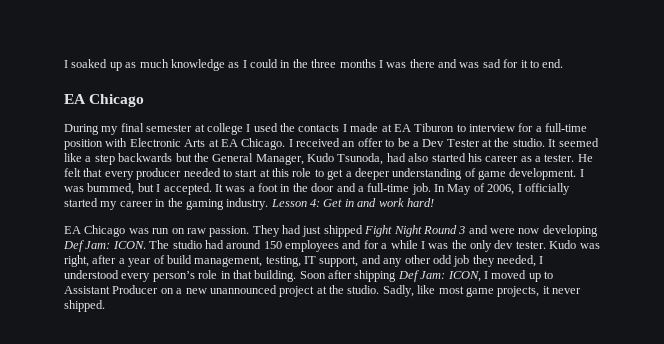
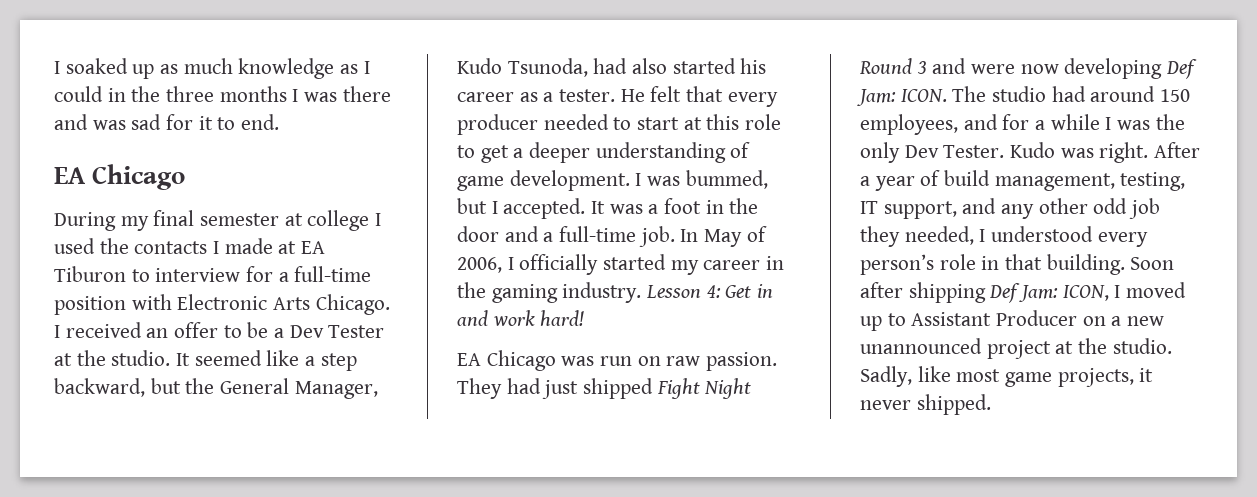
- During my final semester at college I used the contacts I made at EA Tiburon to interview for a full-time position with Electronic Arts at EA Chicago.
+ During my final semester at college I used the contacts I made at EA Tiburon to interview for a full-time position with Electronic Arts Chicago.
- It seemed like a step backwards but the General Manager, Kudo Tsunoda, had also started his career as a tester.
+ It seemed like a step backward, but the General Manager, Kudo Tsunoda, had also started his career as a tester.
- The studio had around 150 employees and for a while I was the only dev tester. Kudo was right, after a year of build management, testing, IT support, and any other odd job they needed, I understood every person’s role in that building.
+ The studio had around 150 employees, and for a while I was the only Dev Tester. Kudo was right. After a year of build management, testing, IT support, and any other odd job they needed, I understood every person’s role in that building.

